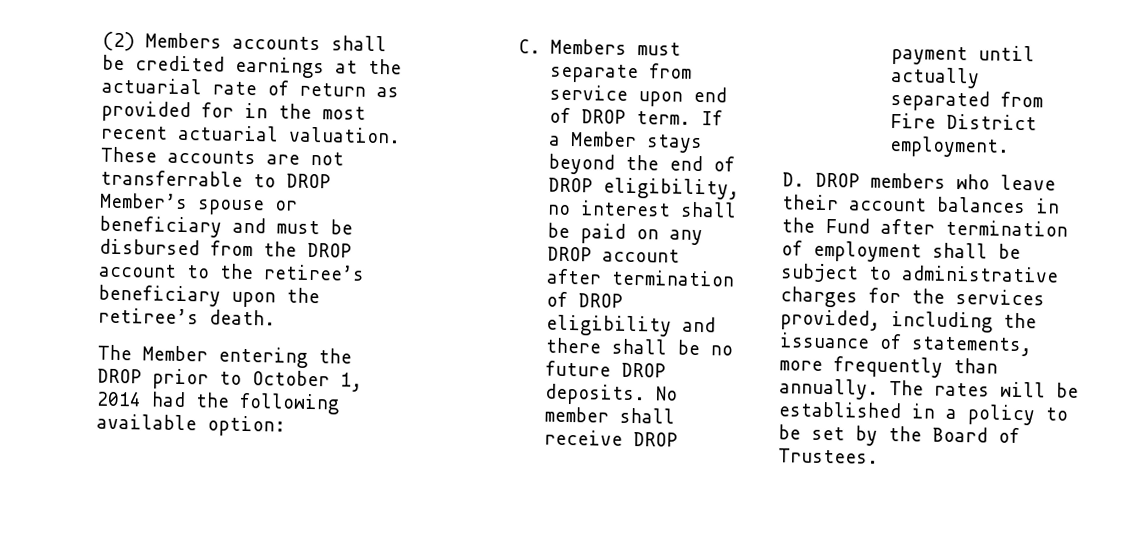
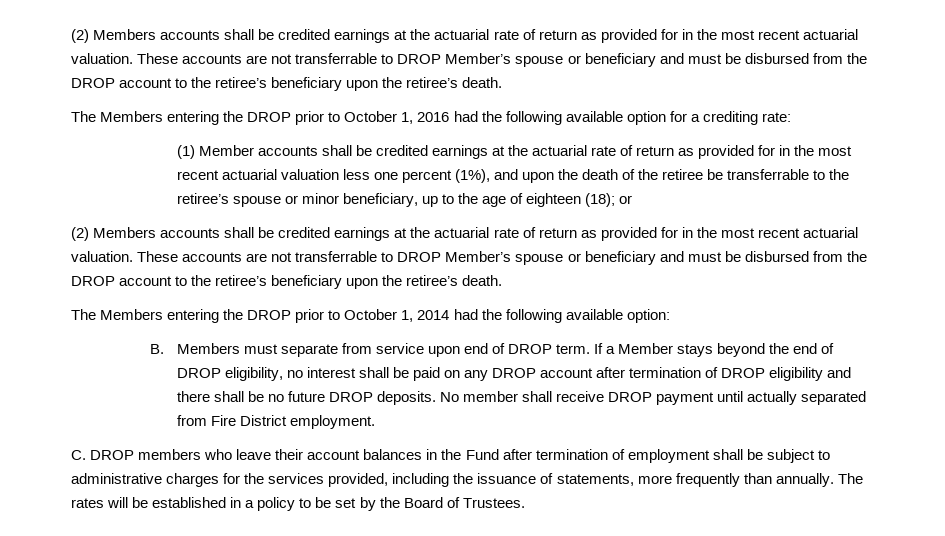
- The Member entering the DROP prior to October 1, 2014 had the following available option:
+ The Members entering the DROP prior to October 1, 2016 had the following available option for a crediting rate:
+ (1) Member accounts shall be credited earnings at the actuarial rate of return as provided for in the most recent actuarial valuation less one percent (1%), and upon the death of the retiree be transferrable to the retiree’s spouse or minor beneficiary, up to the age of eighteen (18); or
+ (2) Members accounts shall be credited earnings at the actuarial rate of return as provided for in the most recent actuarial valuation. These accounts are not transferrable to DROP Member’s spouse or beneficiary and must be disbursed from the DROP account to the retiree’s beneficiary upon the retiree’s death.
+ The Members entering the DROP prior to October 1, 2014 had the following available option:
- C. Members must separate from service upon end of DROP term.
+ B. Members must separate from service upon end of DROP term.
- D. DROP members who leave their account balances in the Fund after termination of employment shall be subject to administrative charges for the services provided, including the issuance of statements, more frequently than annually.
+ C. DROP members who leave their account balances in the Fund after termination of employment shall be subject to administrative charges for the services provided, including the issuance of statements, more frequently than annually.

